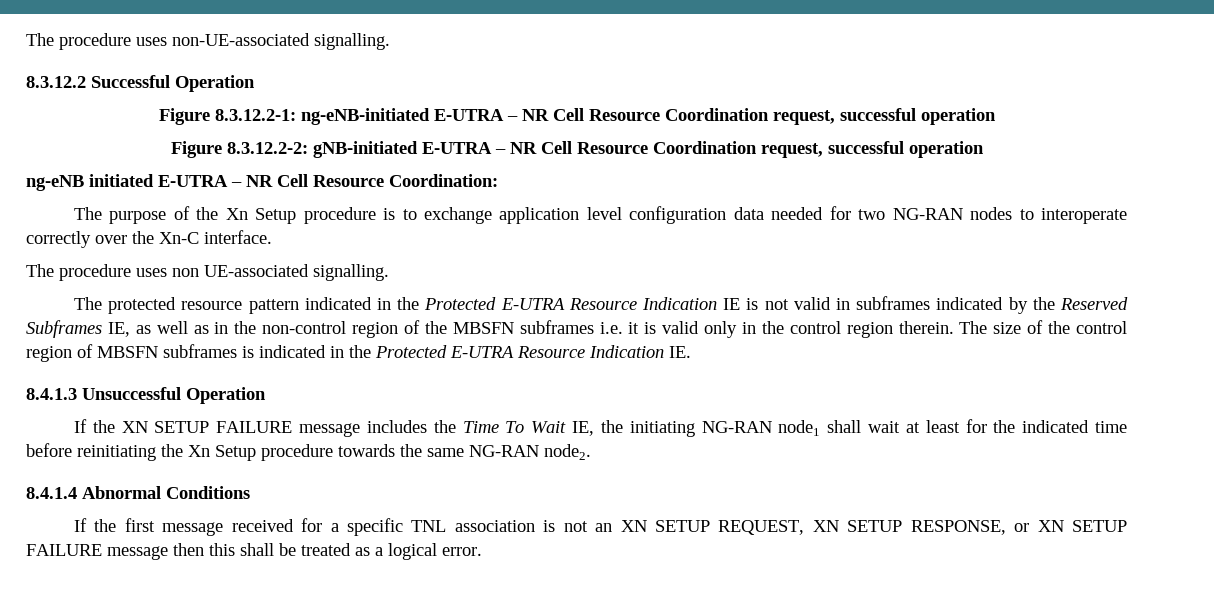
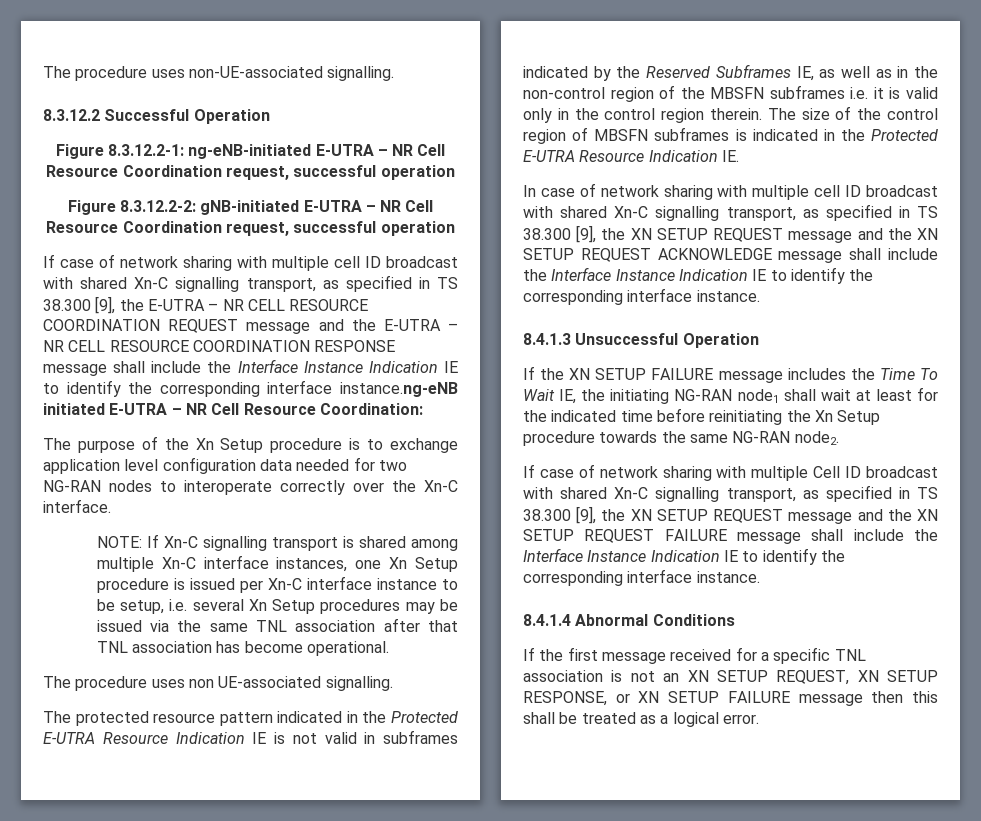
- ng-eNB initiated E-UTRA – NR Cell Resource Coordination:
+ If case of network sharing with multiple cell ID broadcast with shared Xn-C signalling transport, as specified in TS 38.300 [9], the E-UTRA – NR CELL RESOURCE COORDINATION REQUEST message and the E-UTRA – NR CELL RESOURCE COORDINATION RESPONSE message shall include the Interface Instance Indication IE to identify the corresponding interface instance.ng-eNB initiated E-UTRA – NR Cell Resource Coordination:
+ NOTE: If Xn-C signalling transport is shared among multiple Xn-C interface instances, one Xn Setup procedure is issued per Xn-C interface instance to be setup, i.e. several Xn Setup procedures may be issued via the same TNL association after that TNL association has become operational.
+ In case of network sharing with multiple cell ID broadcast with shared Xn-C signalling transport, as specified in TS 38.300 [9], the XN SETUP REQUEST message and the XN SETUP REQUEST ACKNOWLEDGE message shall include the Interface Instance Indication IE to identify the corresponding interface instance.
+ If case of network sharing with multiple Cell ID broadcast with shared Xn-C signalling transport, as specified in TS 38.300 [9], the XN SETUP REQUEST message and the XN SETUP REQUEST FAILURE message shall include the Interface Instance Indication IE to identify the corresponding interface instance.

